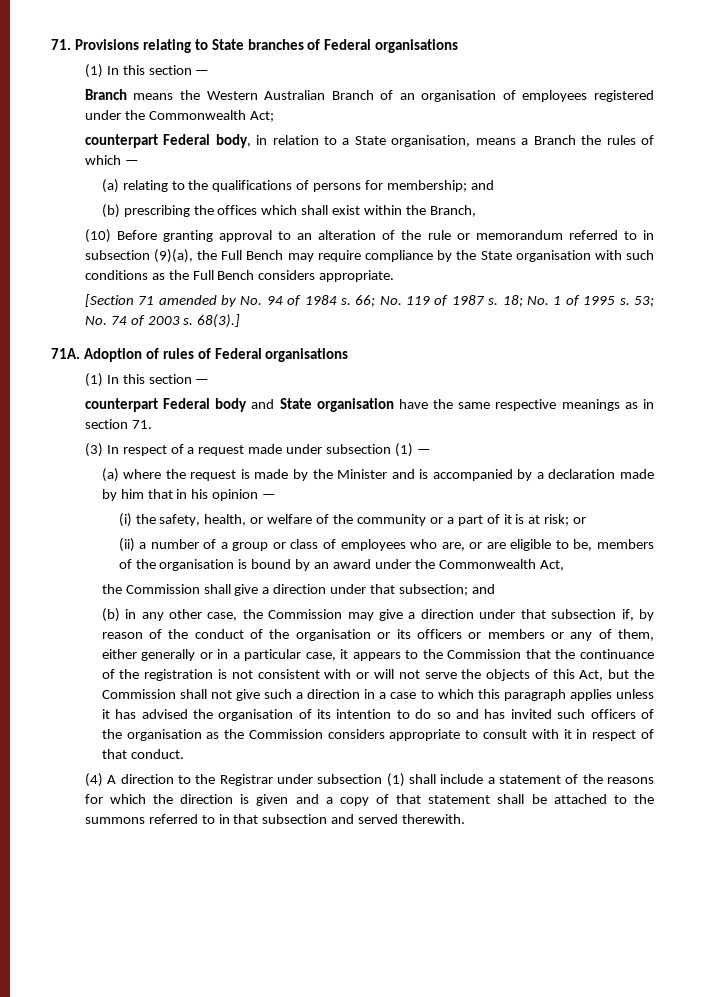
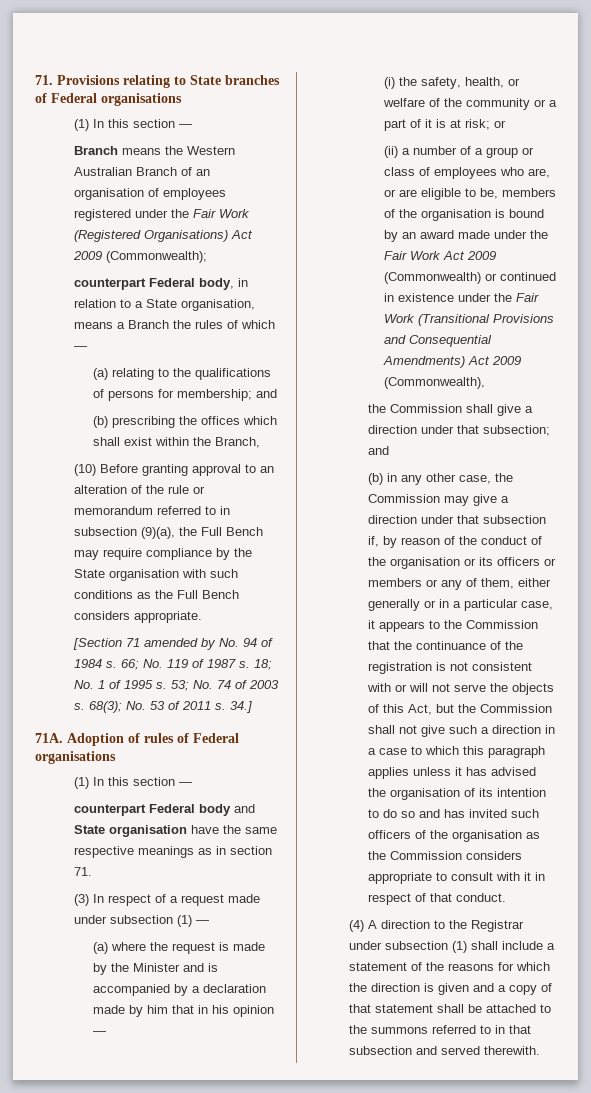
- Branch means the Western Australian Branch of an organisation of employees registered under the Commonwealth Act;
+ Branch means the Western Australian Branch of an organisation of employees registered under the Fair Work (Registered Organisations) Act 2009 (Commonwealth);
- 68(3).]
+ 68(3); No. 53 of 2011 s. 34.]
- (ii) a number of a group or class of employees who are, or are eligible to be, members of the organisation is bound by an award under the Commonwealth Act,
+ (ii) a number of a group or class of employees who are, or are eligible to be, members of the organisation is bound by an award made under the Fair Work Act 2009 (Commonwealth) or continued in existence under the Fair Work (Transitional Provisions and Consequential Amendments) Act 2009 (Commonwealth),

